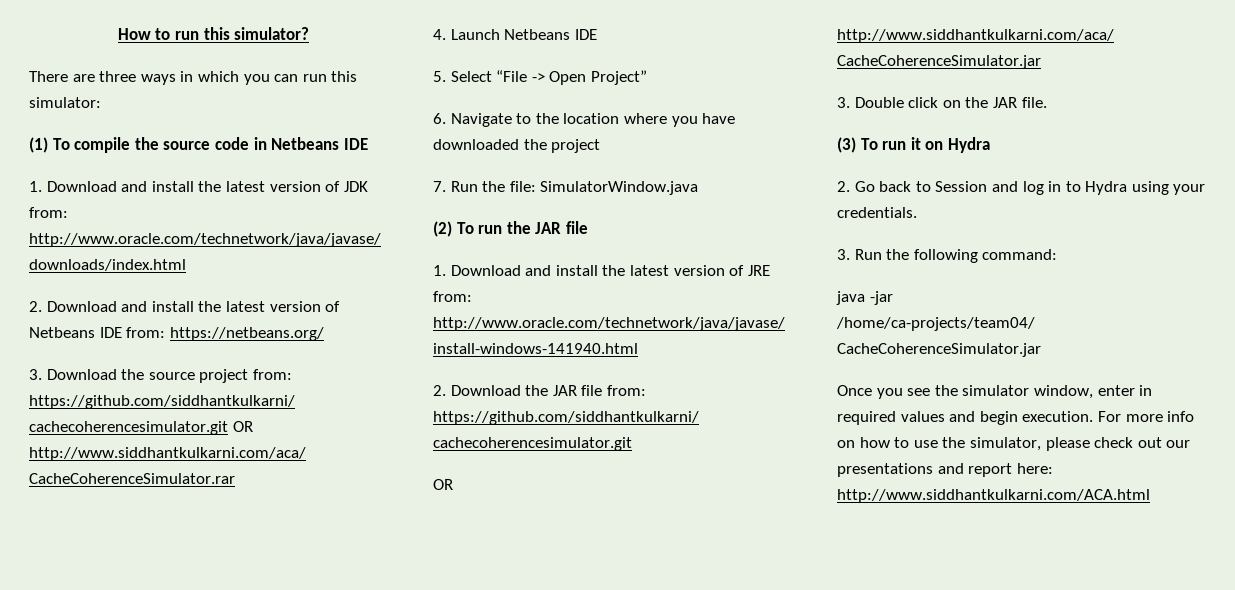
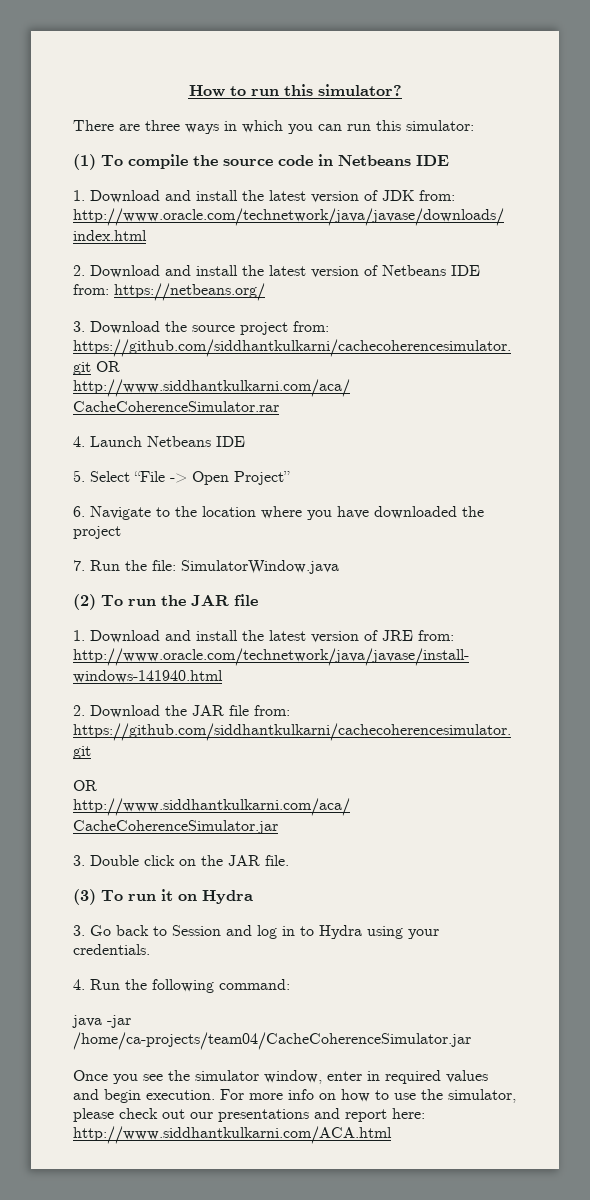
- 2. Go back to Session and log in to Hydra using your credentials.
+ 3. Go back to Session and log in to Hydra using your credentials.
- 3. Run the following command:
+ 4. Run the following command:

